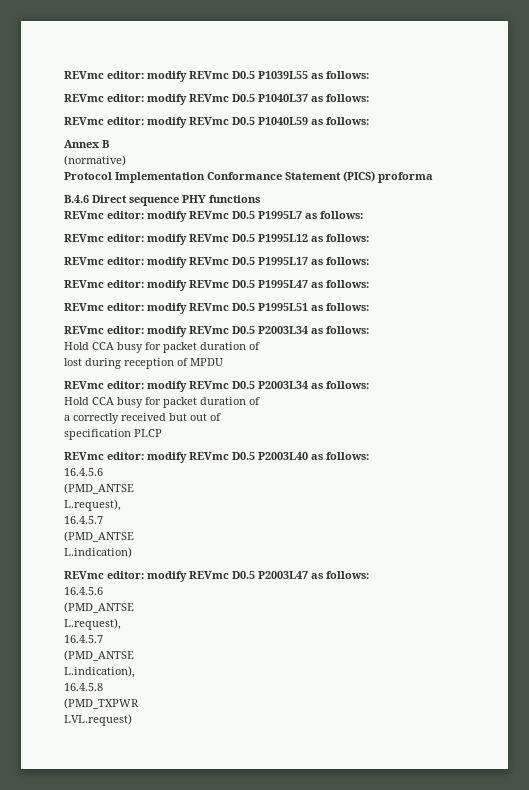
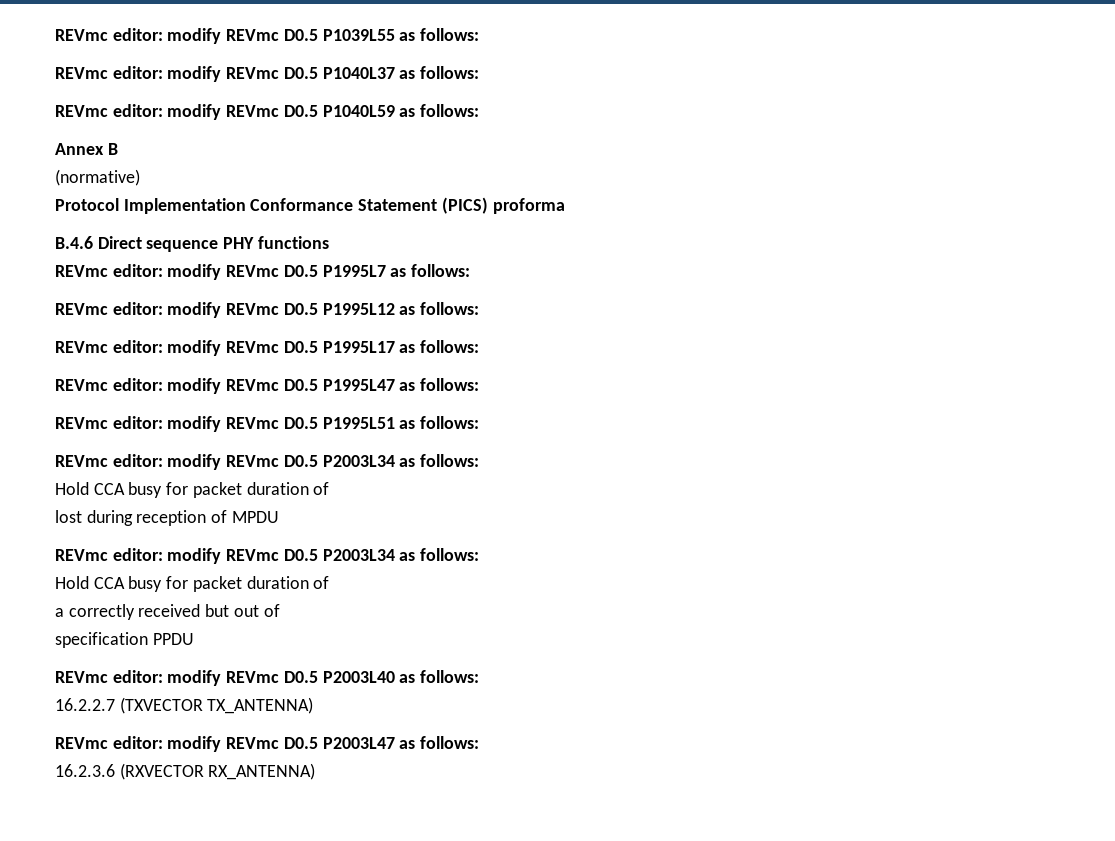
- specification PLCP
+ specification PPDU
  REVmc editor: modify REVmc D0.5 P2003L40 as follows:
- 16.4.5.6
- (PMD_ANTSE
- L.request),
- 16.4.5.7
- (PMD_ANTSE
- L.indication)
+ 16.2.2.7 (TXVECTOR TX_ANTENNA)
  REVmc editor: modify REVmc D0.5 P2003L47 as follows:
- 16.4.5.6
- (PMD_ANTSE
- L.request),
- 16.4.5.7
- (PMD_ANTSE
- L.indication),
- 16.4.5.8
- (PMD_TXPWR
- LVL.request)
+ 16.2.3.6 (RXVECTOR RX_ANTENNA)

